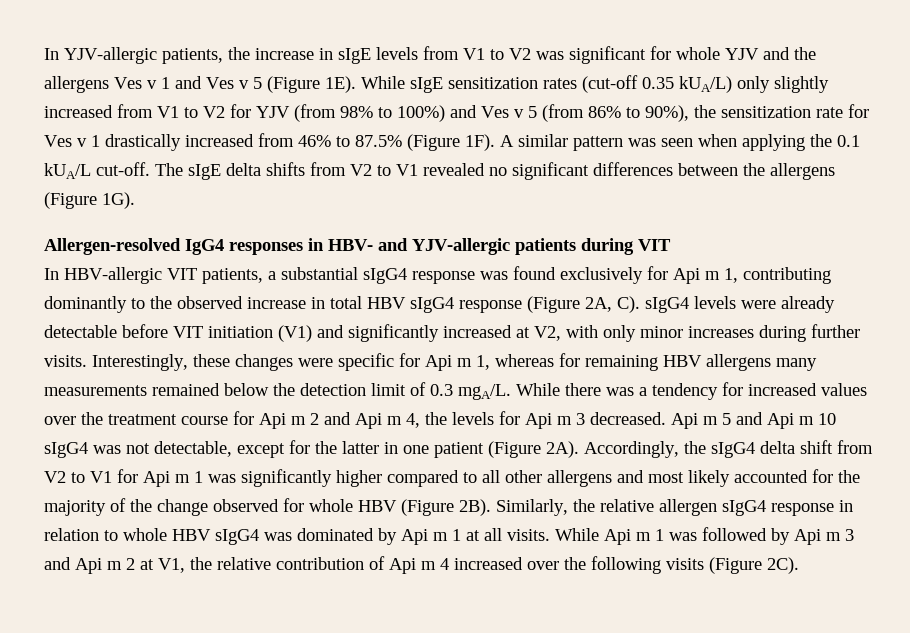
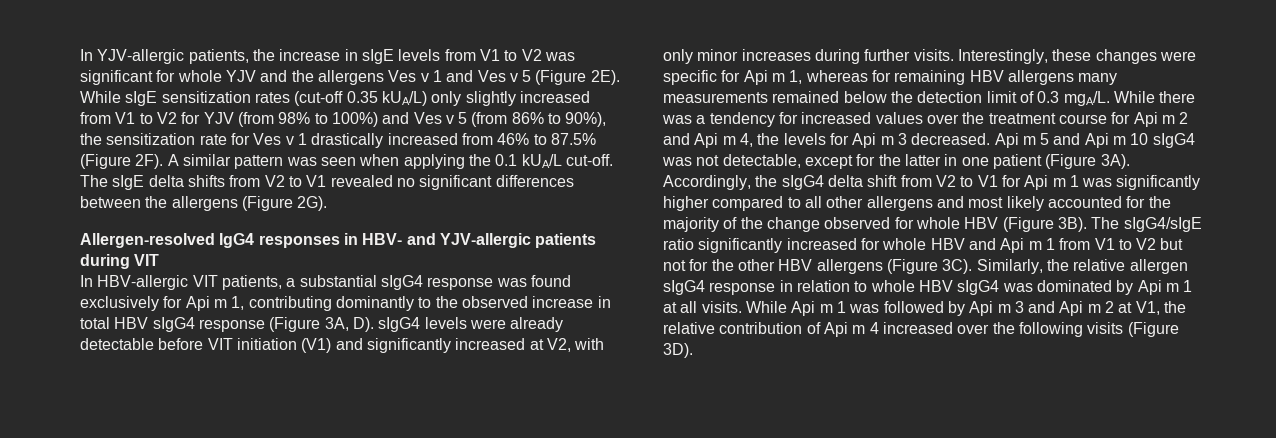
- In YJV-allergic patients, the increase in sIgE levels from V1 to V2 was significant for whole YJV and the allergens Ves v 1 and Ves v 5 (Figure 1E).
+ In YJV-allergic patients, the increase in sIgE levels from V1 to V2 was significant for whole YJV and the allergens Ves v 1 and Ves v 5 (Figure 2E).
- While sIgE sensitization rates (cut-off 0.35 kUA/L) only slightly increased from V1 to V2 for YJV (from 98% to 100%) and Ves v 5 (from 86% to 90%), the sensitization rate for Ves v 1 drastically increased from 46% to 87.5% (Figure 1F).
+ While sIgE sensitization rates (cut-off 0.35 kUA/L) only slightly increased from V1 to V2 for YJV (from 98% to 100%) and Ves v 5 (from 86% to 90%), the sensitization rate for Ves v 1 drastically increased from 46% to 87.5% (Figure 2F).
- The sIgE delta shifts from V2 to V1 revealed no significant differences between the allergens (Figure 1G).
+ The sIgE delta shifts from V2 to V1 revealed no significant differences between the allergens (Figure 2G).
- In HBV-allergic VIT patients, a substantial sIgG4 response was found exclusively for Api m 1, contributing dominantly to the observed increase in total HBV sIgG4 response (Figure 2A, C). sIgG4 levels were already detectable before VIT initiation (V1) and significantly increased at V2, with only minor increases during further visits.
+ In HBV-allergic VIT patients, a substantial sIgG4 response was found exclusively for Api m 1, contributing dominantly to the observed increase in total HBV sIgG4 response (Figure 3A, D). sIgG4 levels were already detectable before VIT initiation (V1) and significantly increased at V2, with only minor increases during further visits.
- Api m 5 and Api m 10 sIgG4 was not detectable, except for the latter in one patient (Figure 2A).
+ Api m 5 and Api m 10 sIgG4 was not detectable, except for the latter in one patient (Figure 3A).
- Accordingly, the sIgG4 delta shift from V2 to V1 for Api m 1 was significantly higher compared to all other allergens and most likely accounted for the majority of the change observed for whole HBV (Figure 2B).
+ Accordingly, the sIgG4 delta shift from V2 to V1 for Api m 1 was significantly higher compared to all other allergens and most likely accounted for the majority of the change observed for whole HBV (Figure 3B). The sIgG4/sIgE ratio significantly increased for whole HBV and Api m 1 from V1 to V2 but not for the other HBV allergens (Figure 3C).
- While Api m 1 was followed by Api m 3 and Api m 2 at V1, the relative contribution of Api m 4 increased over the following visits (Figure 2C).
+ While Api m 1 was followed by Api m 3 and Api m 2 at V1, the relative contribution of Api m 4 increased over the following visits (Figure 3D).

